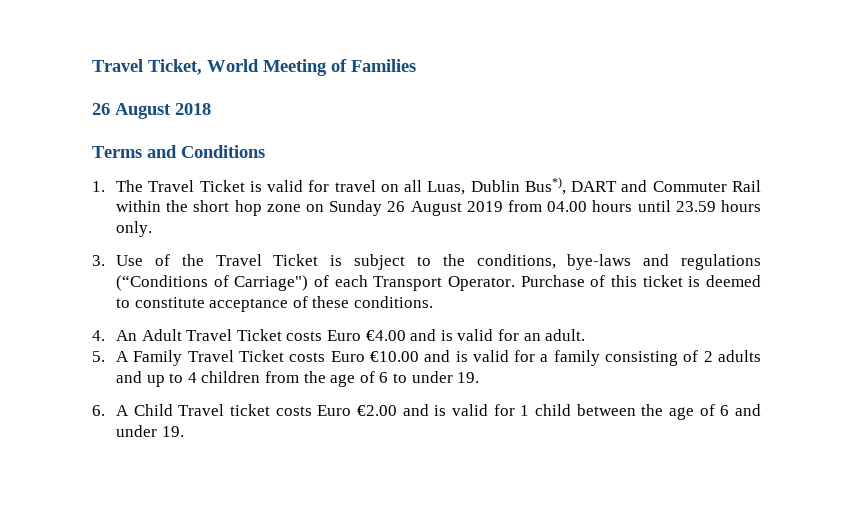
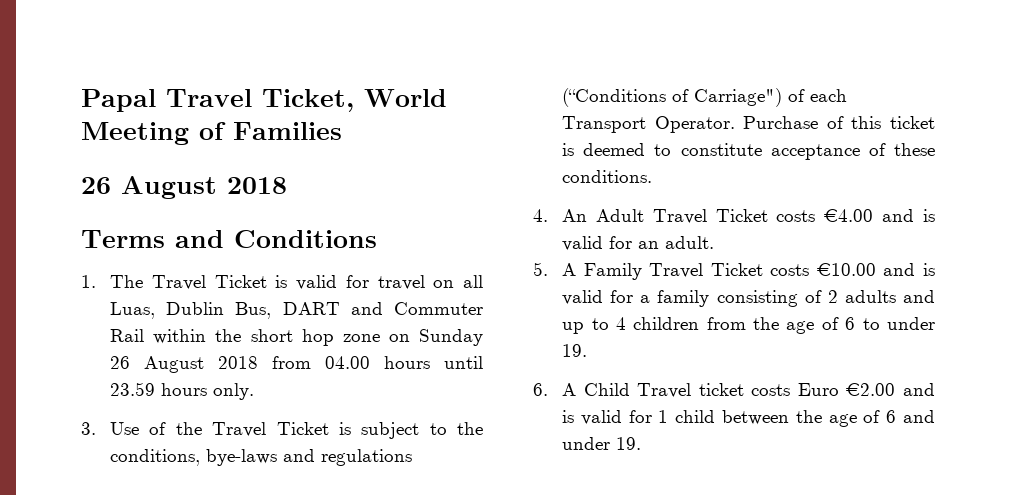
- Travel Ticket, World Meeting of Families
+ Papal Travel Ticket, World Meeting of Families
- 1. The Travel Ticket is valid for travel on all Luas, Dublin Bus*), DART and Commuter Rail within the short hop zone on Sunday 26 August 2019 from 04.00 hours until 23.59 hours only.
+ 1. The Travel Ticket is valid for travel on all Luas, Dublin Bus, DART and Commuter Rail within the short hop zone on Sunday 26 August 2018 from 04.00 hours until 23.59 hours only.
- 4. An Adult Travel Ticket costs Euro €4.00 and is valid for an adult.
+ 4. An Adult Travel Ticket costs €4.00 and is valid for an adult.
- 5. A Family Travel Ticket costs Euro €10.00 and is valid for a family consisting of 2 adults and up to 4 children from the age of 6 to under 19.
+ 5. A Family Travel Ticket costs €10.00 and is valid for a family consisting of 2 adults and up to 4 children from the age of 6 to under 19.

